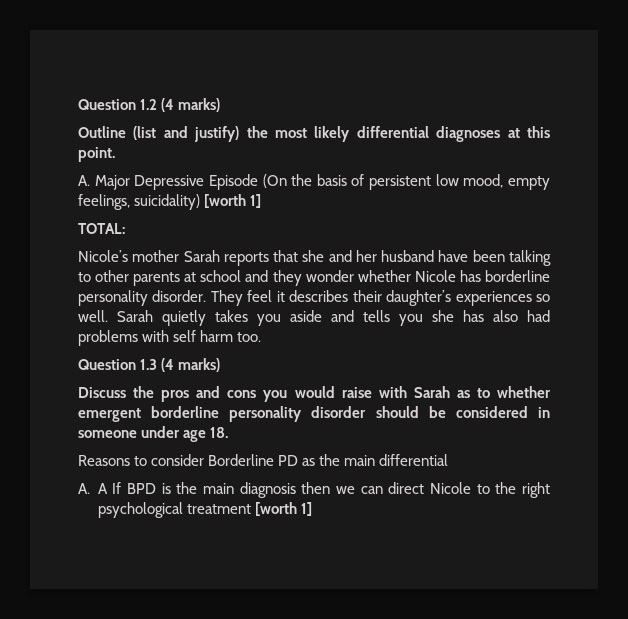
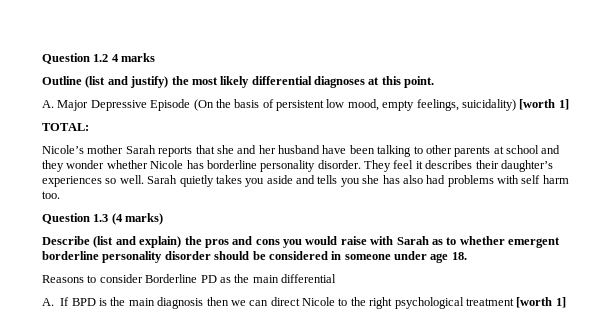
- Question 1.2 (4 marks)
+ Question 1.2 4 marks
- Discuss the pros and cons you would raise with Sarah as to whether emergent borderline personality disorder should be considered in someone under age 18.
+ Describe (list and explain) the pros and cons you would raise with Sarah as to whether emergent borderline personality disorder should be considered in someone under age 18.
- A. A If BPD is the main diagnosis then we can direct Nicole to the right psychological treatment [worth 1]
+ A. If BPD is the main diagnosis then we can direct Nicole to the right psychological treatment [worth 1]

